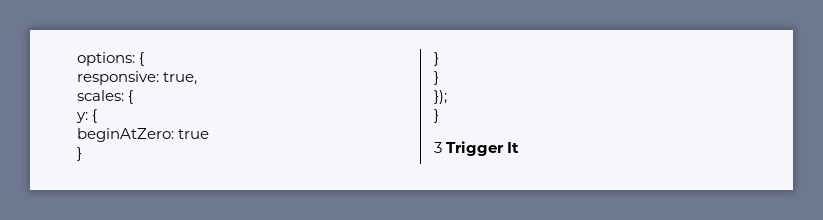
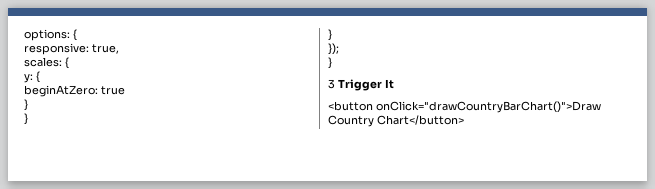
+ <button onClick="drawCountryBarChart()">Draw Country Chart</button>

